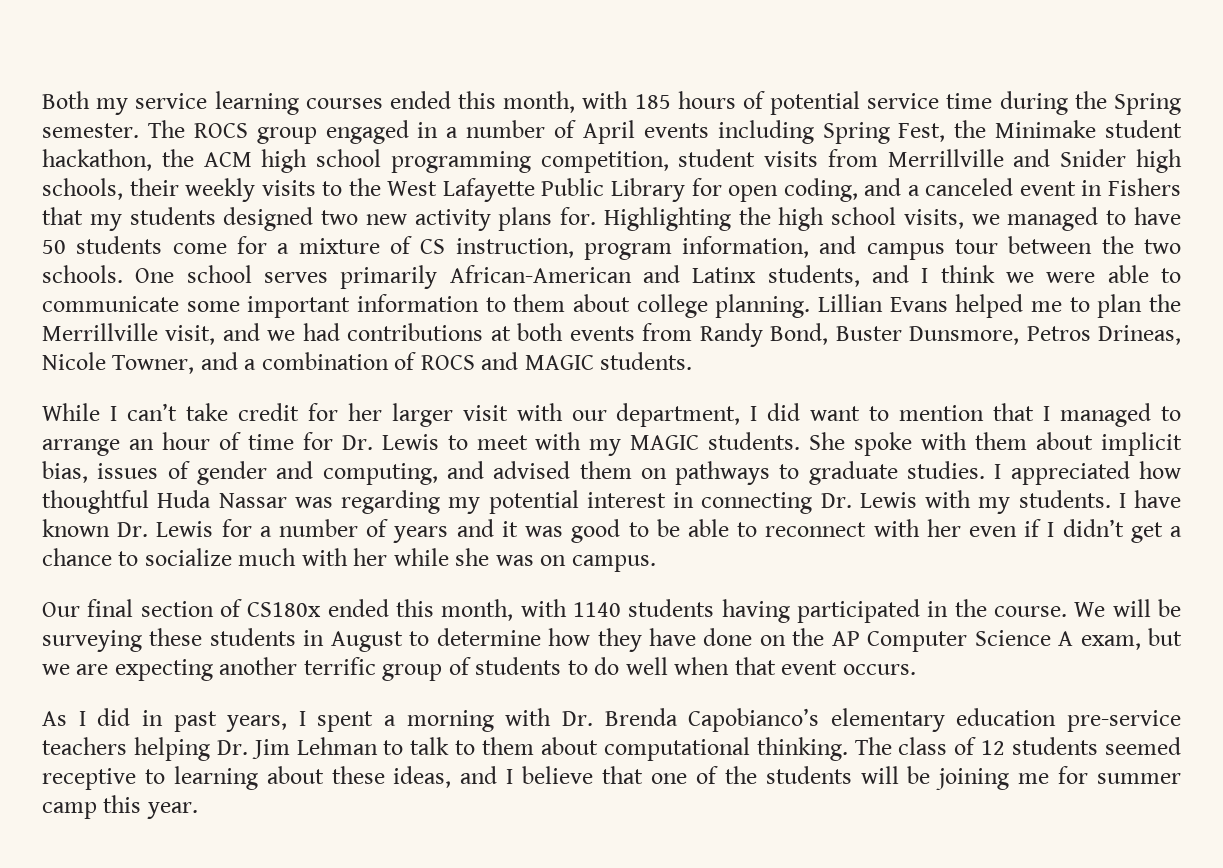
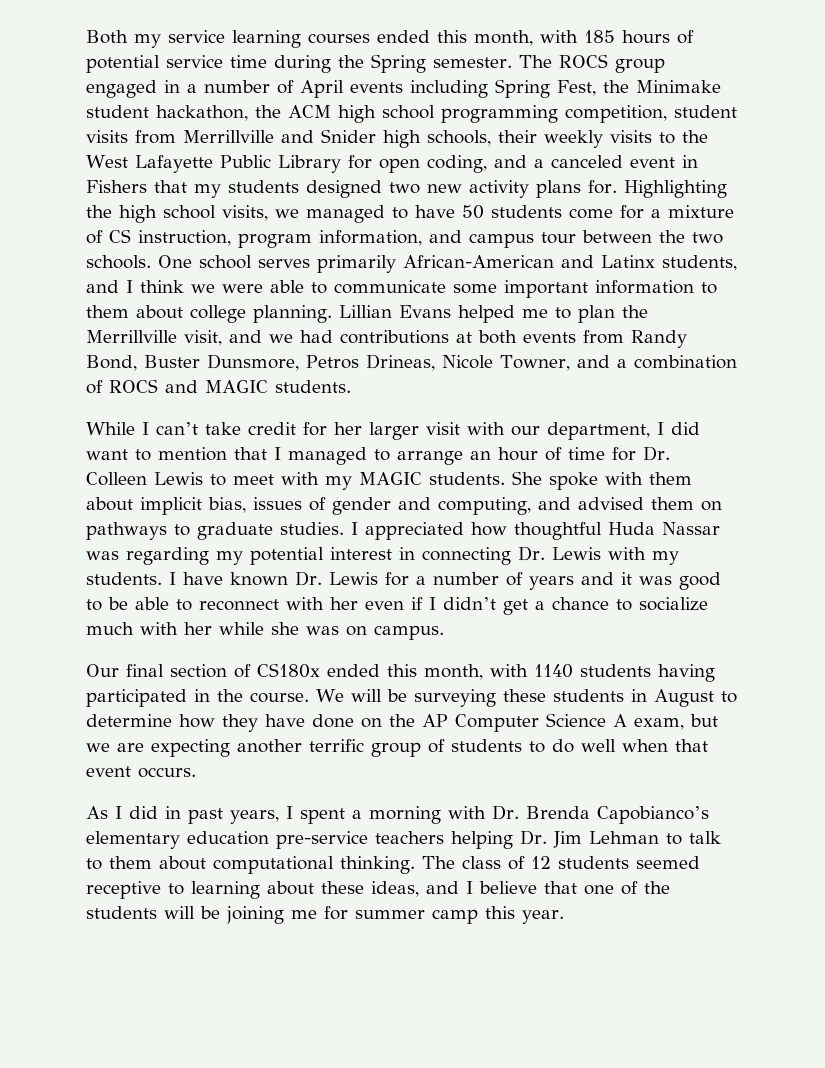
- While I can’t take credit for her larger visit with our department, I did want to mention that I managed to arrange an hour of time for Dr. Lewis to meet with my MAGIC students.
+ While I can’t take credit for her larger visit with our department, I did want to mention that I managed to arrange an hour of time for Dr. Colleen Lewis to meet with my MAGIC students.

